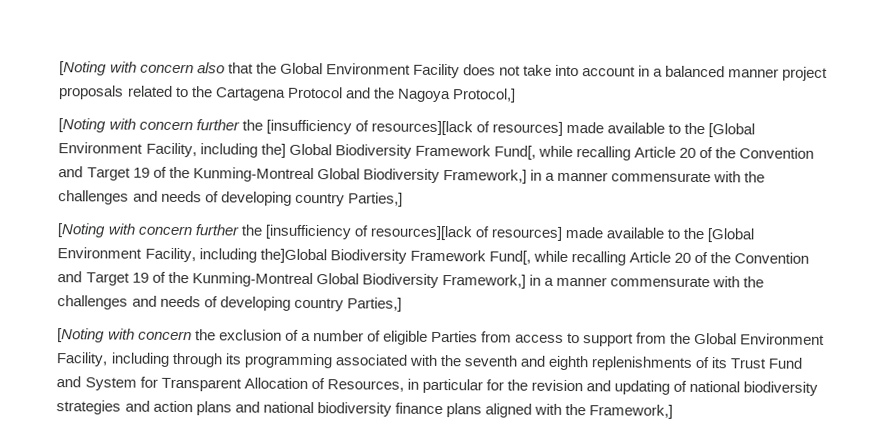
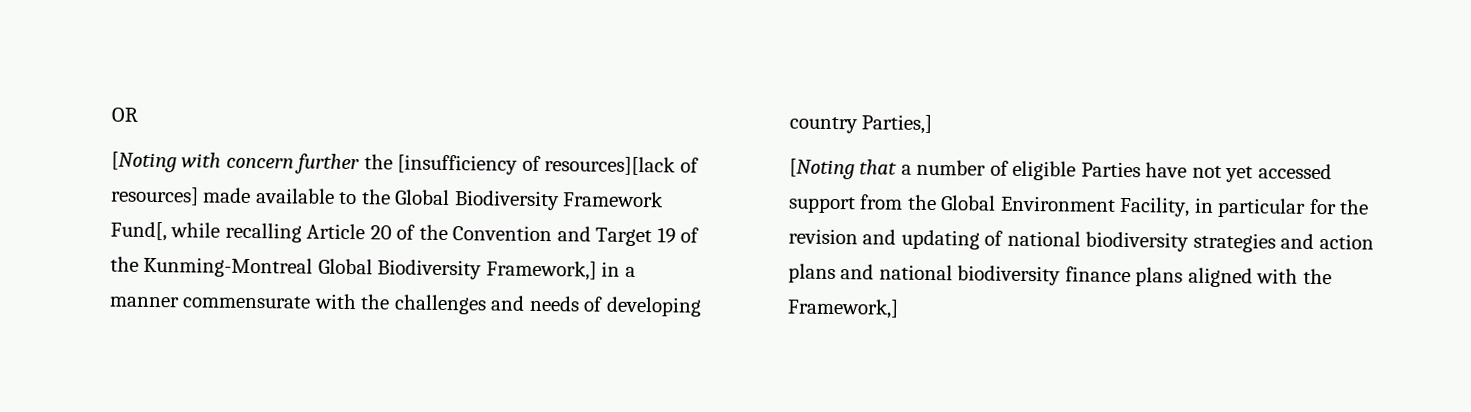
- [Noting with concern also that the Global Environment Facility does not take into account in a balanced manner project proposals related to the Cartagena Protocol and the Nagoya Protocol,]
+ OR
- [Noting with concern further the [insufficiency of resources][lack of resources] made available to the [Global Environment Facility, including the] Global Biodiversity Framework Fund[, while recalling Article 20 of the Convention and Target 19 of the Kunming-Montreal Global Biodiversity Framework,] in a manner commensurate with the challenges and needs of developing country Parties,]
+ [Noting with concern further the [insufficiency of resources][lack of resources] made available to the Global Biodiversity Framework Fund[, while recalling Article 20 of the Convention and Target 19 of the Kunming-Montreal Global Biodiversity Framework,] in a manner commensurate with the challenges and needs of developing country Parties,]
- [Noting with concern further the [insufficiency of resources][lack of resources] made available to the [Global Environment Facility, including the]Global Biodiversity Framework Fund[, while recalling Article 20 of the Convention and Target 19 of the Kunming-Montreal Global Biodiversity Framework,] in a manner commensurate with the challenges and needs of developing country Parties,]
- [Noting with concern the exclusion of a number of eligible Parties from access to support from the Global Environment Facility, including through its programming associated with the seventh and eighth replenishments of its Trust Fund and System for Transparent Allocation of Resources, in particular for the revision and updating of national biodiversity strategies and action plans and national biodiversity finance plans aligned with the Framework,]
+ [Noting that a number of eligible Parties have not yet accessed support from the Global Environment Facility, in particular for the revision and updating of national biodiversity strategies and action plans and national biodiversity finance plans aligned with the Framework,]

